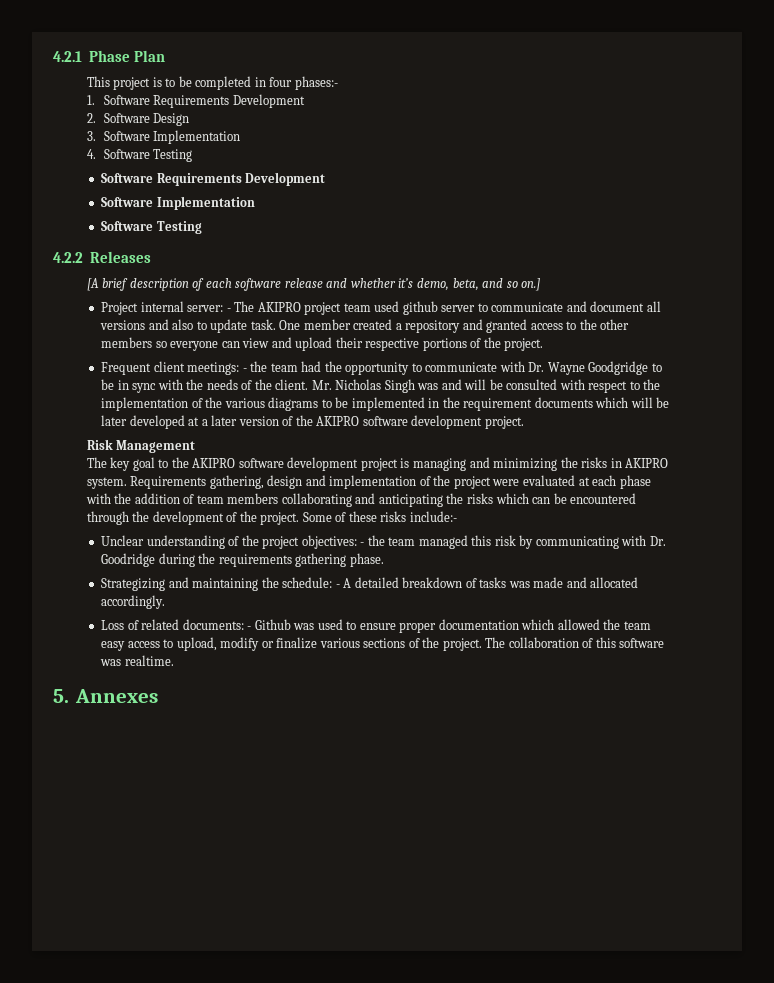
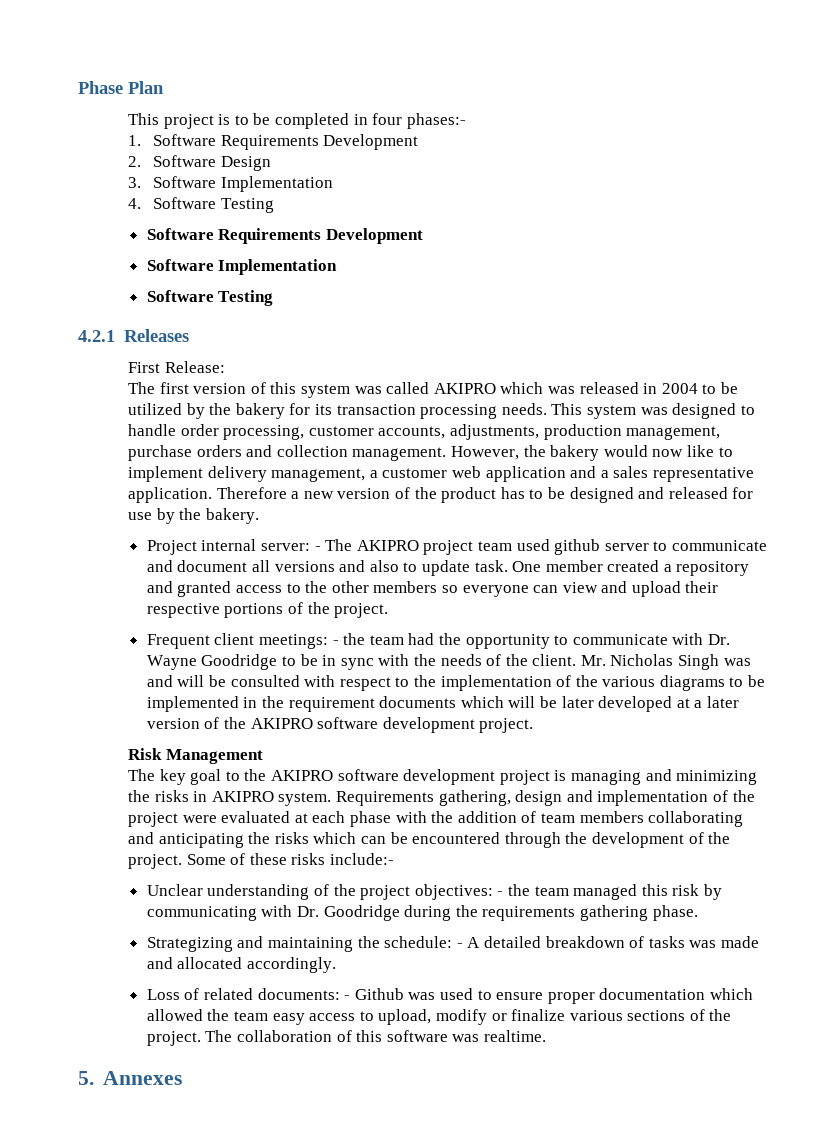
- 4.2.1 Phase Plan
+ Phase Plan
- 4.2.2 Releases
+ 4.2.1 Releases
- [A brief description of each software release and whether it’s demo, beta, and so on.]
+ First Release:
+ The first version of this system was called AKIPRO which was released in 2004 to be utilized by the bakery for its transaction processing needs. This system was designed to handle order processing, customer accounts, adjustments, production management, purchase orders and collection management. However, the bakery would now like to implement delivery management, a customer web application and a sales representative application. Therefore a new version of the product has to be designed and released for use by the bakery.
- Frequent client meetings: - the team had the opportunity to communicate with Dr. Wayne Goodgridge to be in sync with the needs of the client.
+ Frequent client meetings: - the team had the opportunity to communicate with Dr. Wayne Goodridge to be in sync with the needs of the client.

